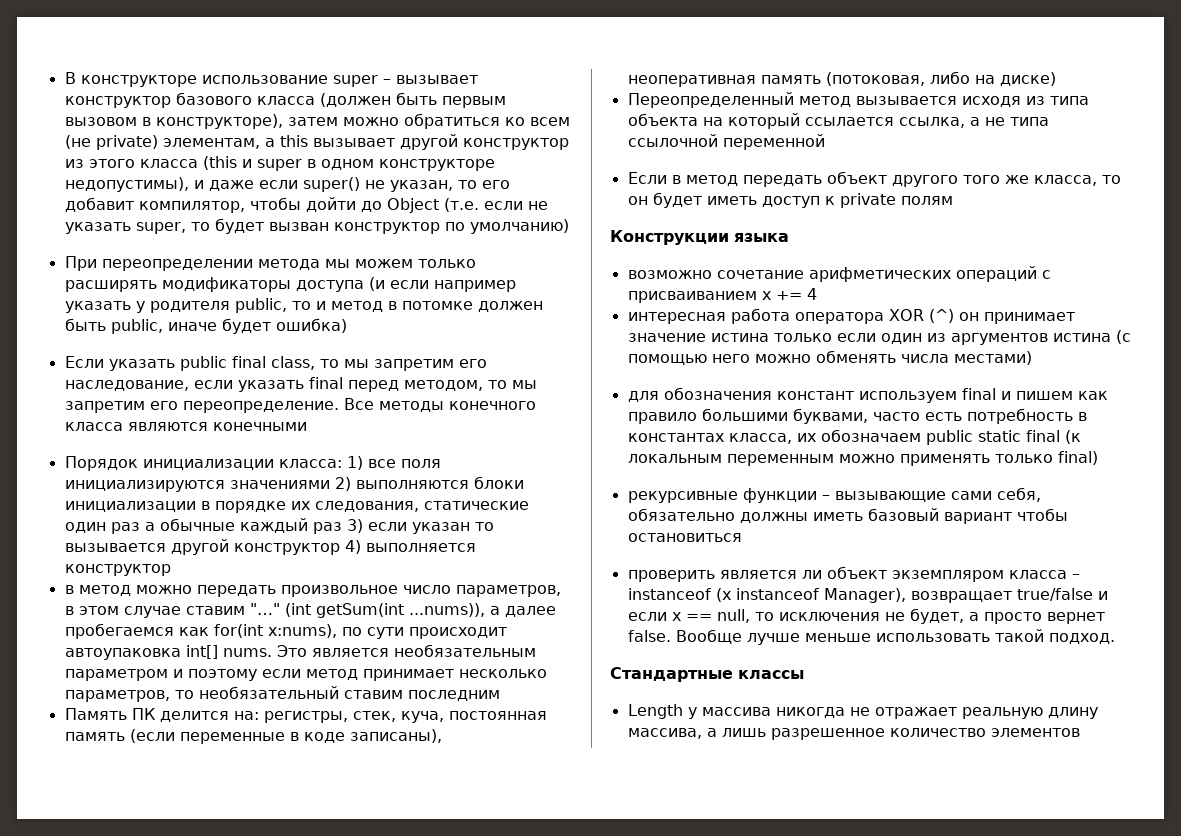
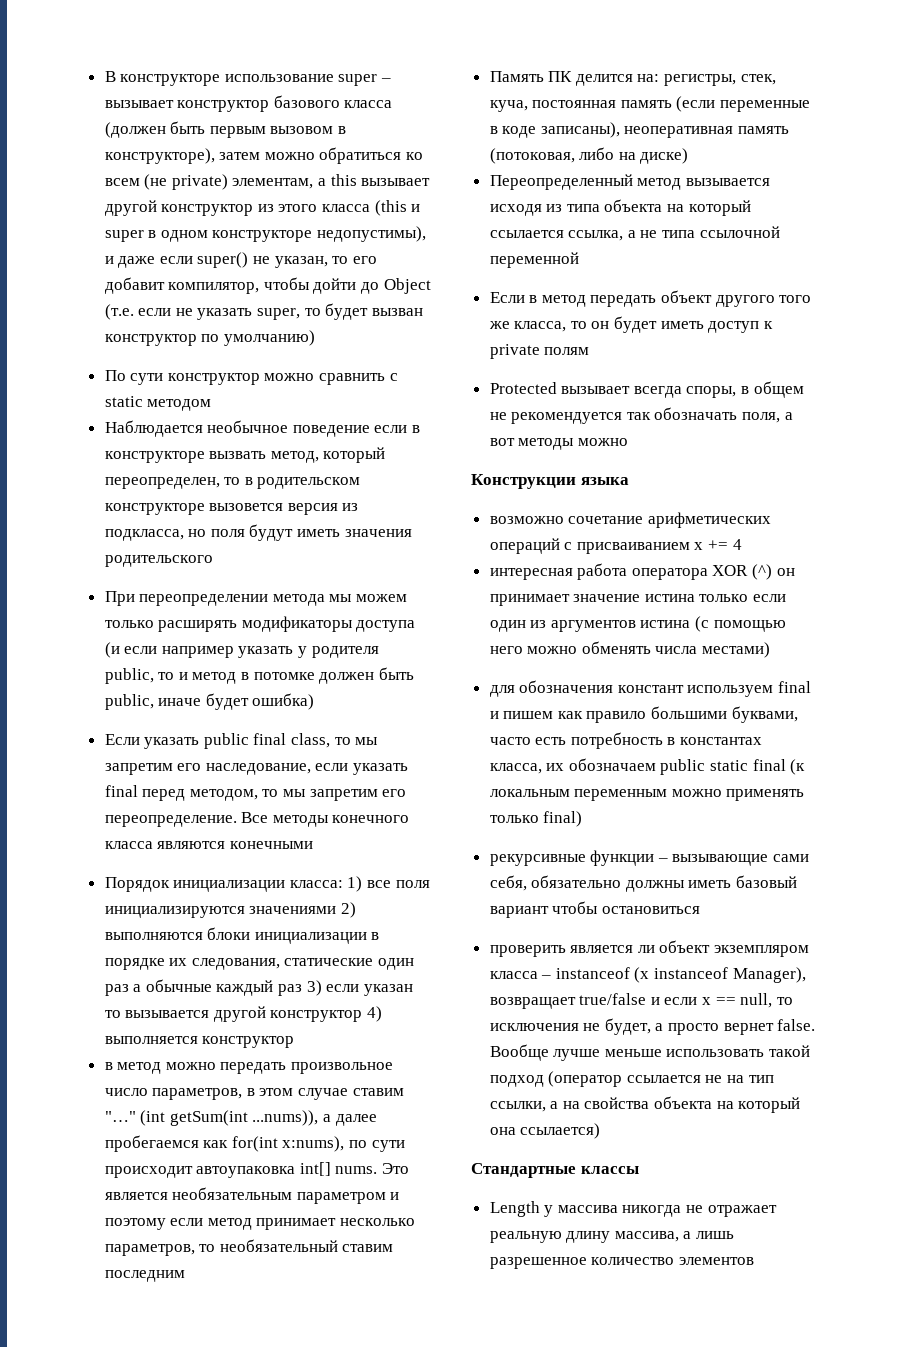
+ По сути конструктор можно сравнить с static методом
+ Наблюдается необычное поведение если в конструкторе вызвать метод, который переопределен, то в родительском конструкторе вызовется версия из подкласса, но поля будут иметь значения родительского
+ Protected вызывает всегда споры, в общем не рекомендуется так обозначать поля, а вот методы можно
- Вообще лучше меньше использовать такой подход.
+ Вообще лучше меньше использовать такой подход (оператор ссылается не на тип ссылки, а на свойства объекта на который она ссылается)

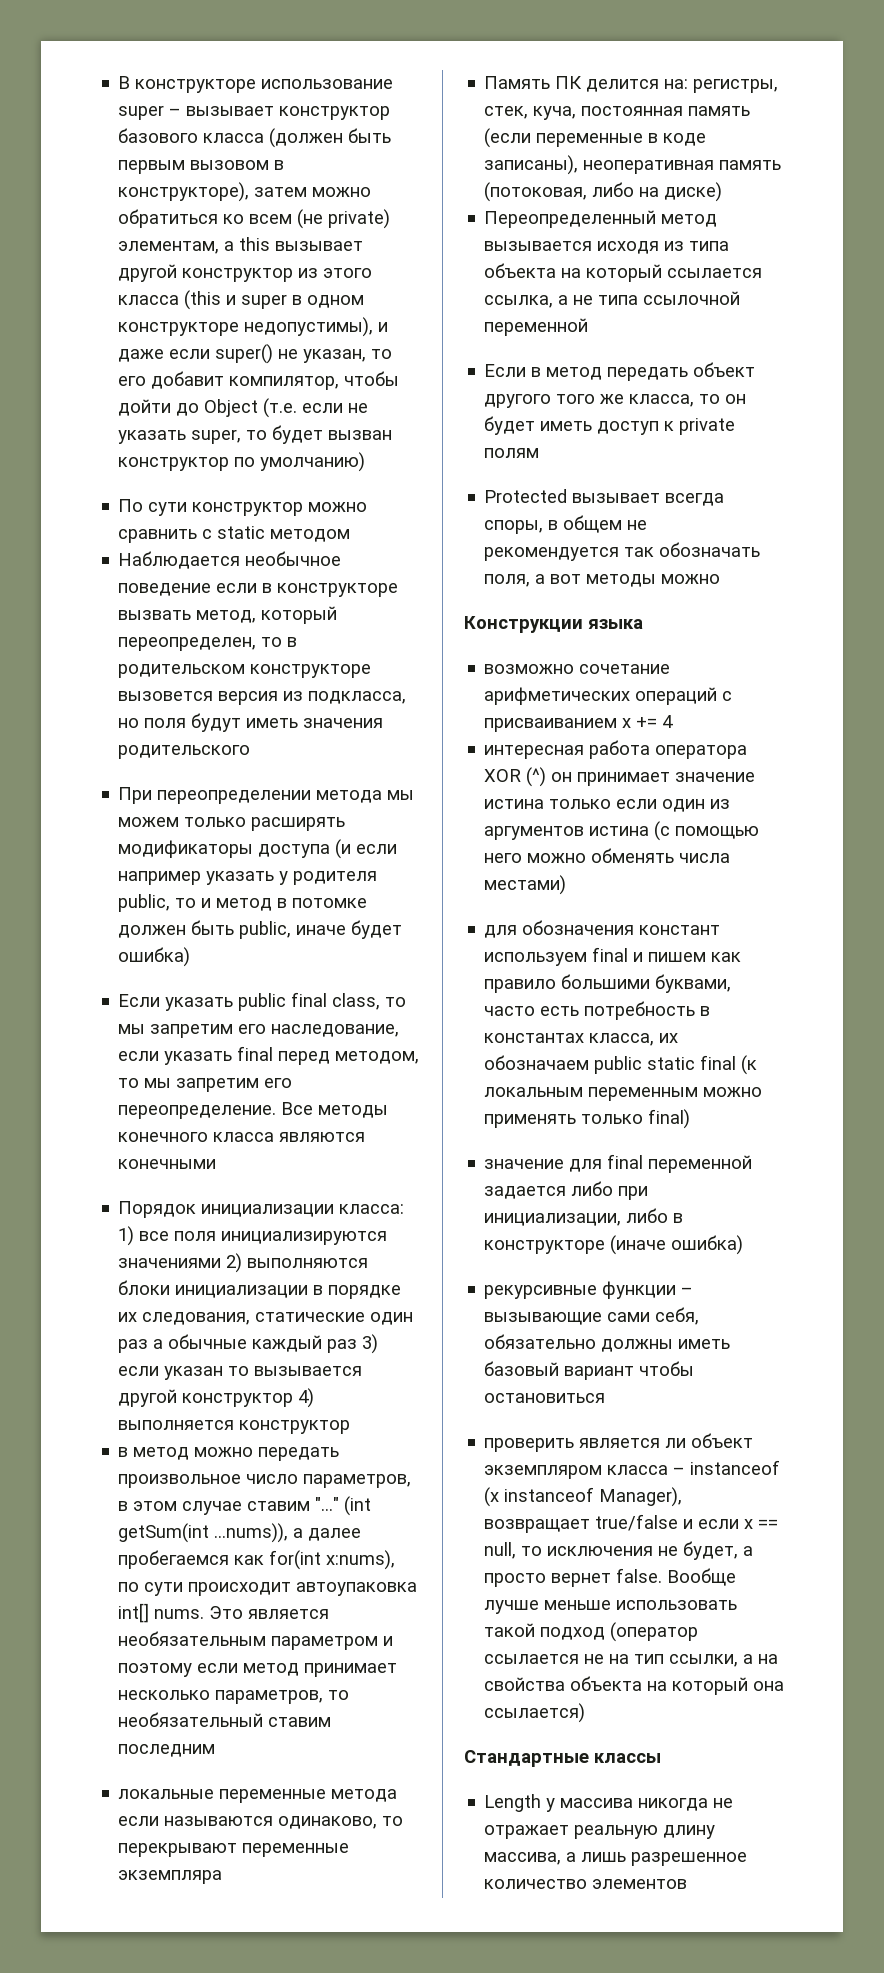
+ локальные переменные метода если называются одинаково, то перекрывают переменные экземпляра
+ значение для final переменной задается либо при инициализации, либо в конструкторе (иначе ошибка)

